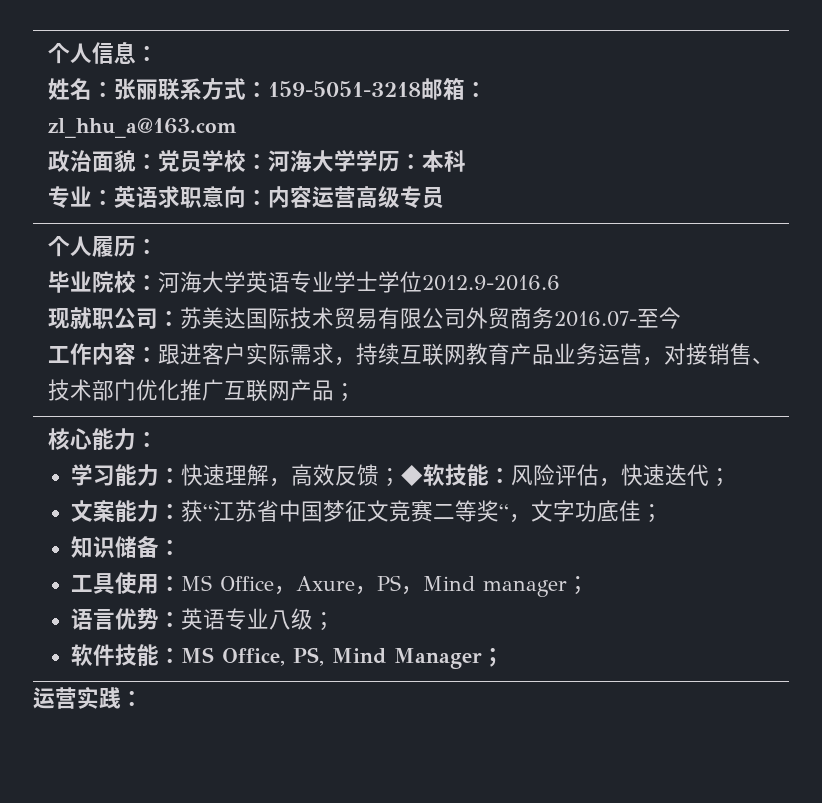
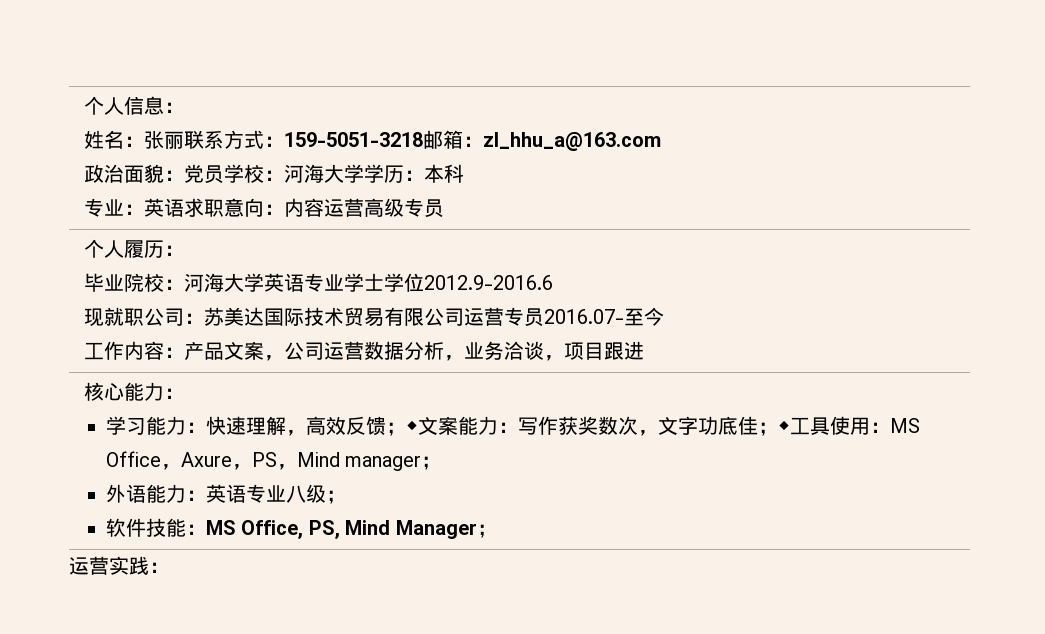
- 现就职公司：苏美达国际技术贸易有限公司外贸商务2016.07-至今
+ 现就职公司：苏美达国际技术贸易有限公司运营专员2016.07-至今
- 工作内容：跟进客户实际需求，持续互联网教育产品业务运营，对接销售、技术部门优化推广互联网产品；
+ 工作内容：产品文案，公司运营数据分析，业务洽谈，项目跟进
- 学习能力：快速理解，高效反馈；◆软技能：风险评估，快速迭代；
- 文案能力：获“江苏省中国梦征文竞赛二等奖“，文字功底佳；
- 知识储备：
- 工具使用：MS Office，Axure，PS，Mind manager；
+ 学习能力：快速理解，高效反馈；◆文案能力：写作获奖数次，文字功底佳；◆工具使用：MS Office，Axure，PS，Mind manager；
- 语言优势：英语专业八级；
+ 外语能力：英语专业八级；

